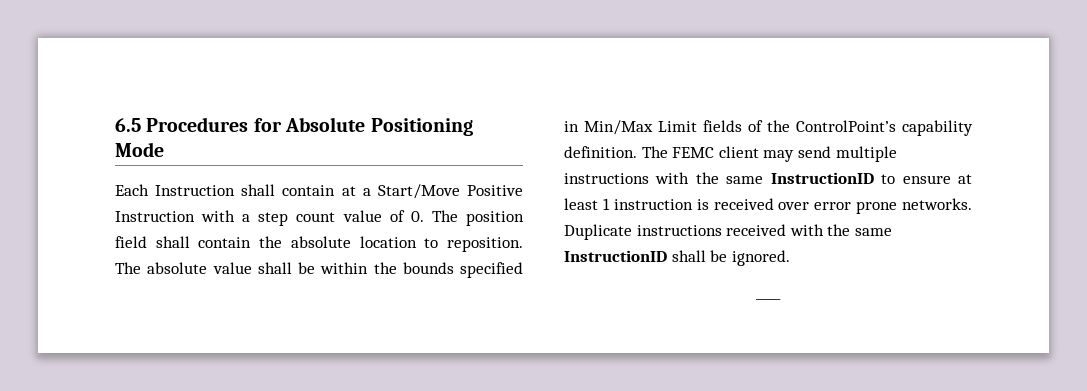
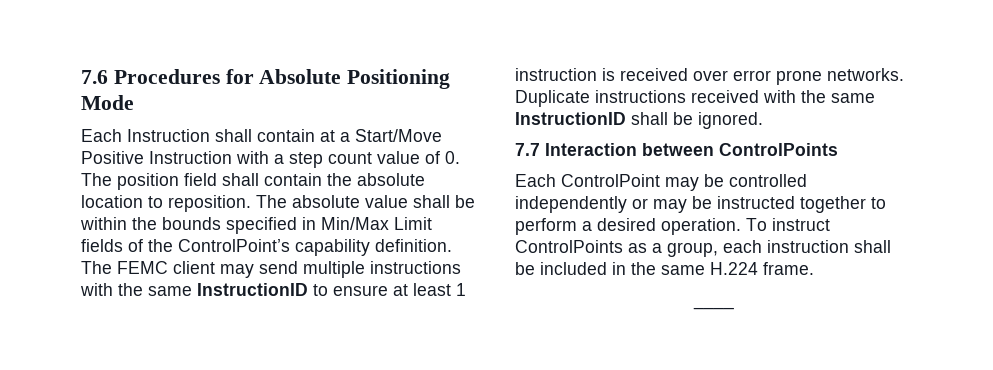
- 6.5 Procedures for Absolute Positioning Mode
+ 7.6 Procedures for Absolute Positioning Mode
+ 7.7 Interaction between ControlPoints
+ Each ControlPoint may be controlled independently or may be instructed together to perform a desired operation. To instruct ControlPoints as a group, each instruction shall be included in the same H.224 frame.

